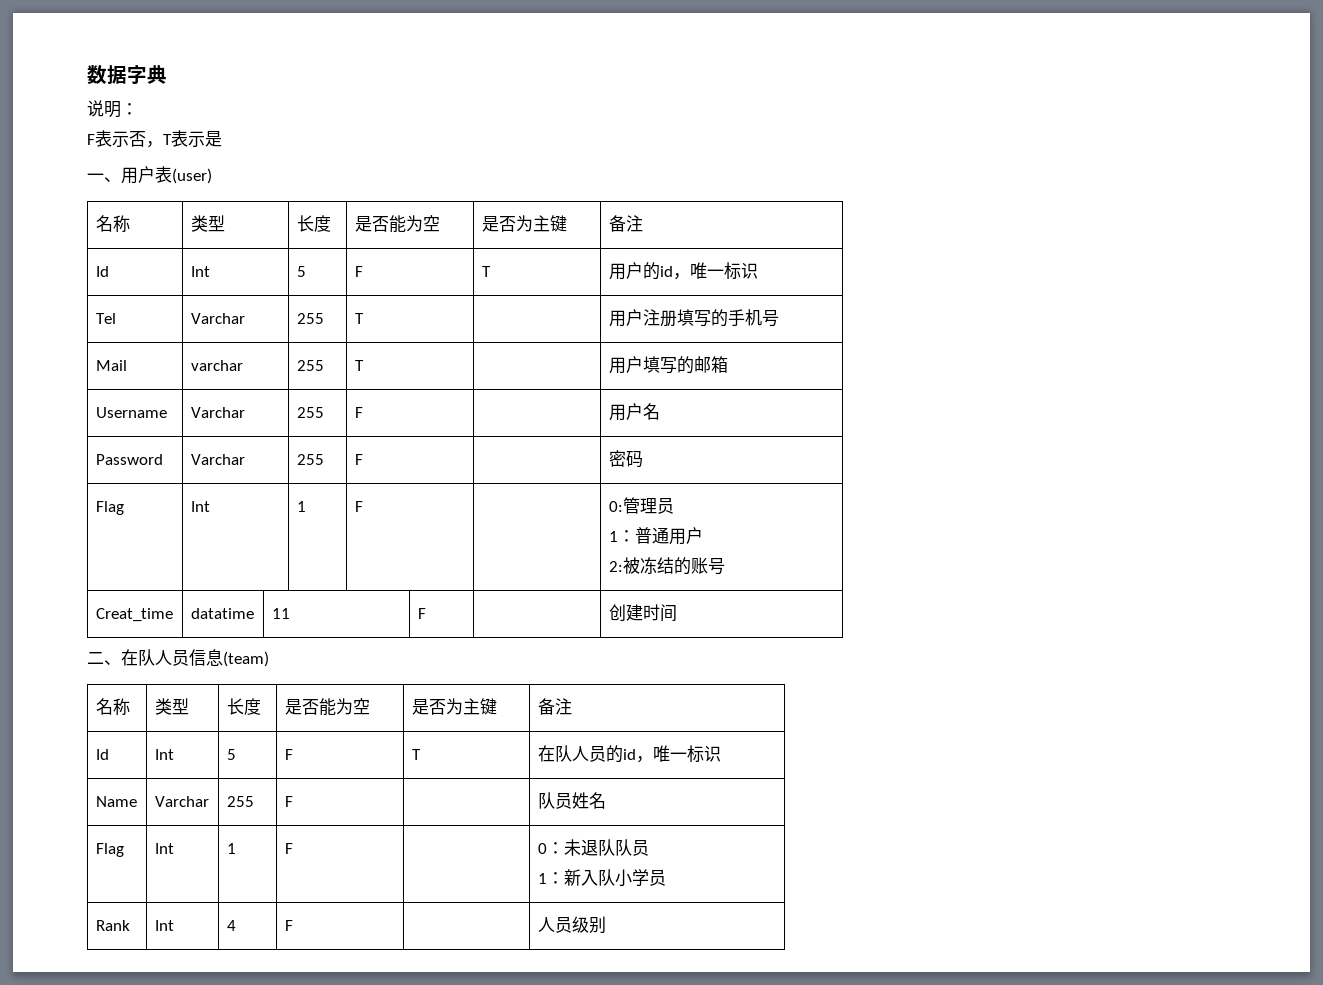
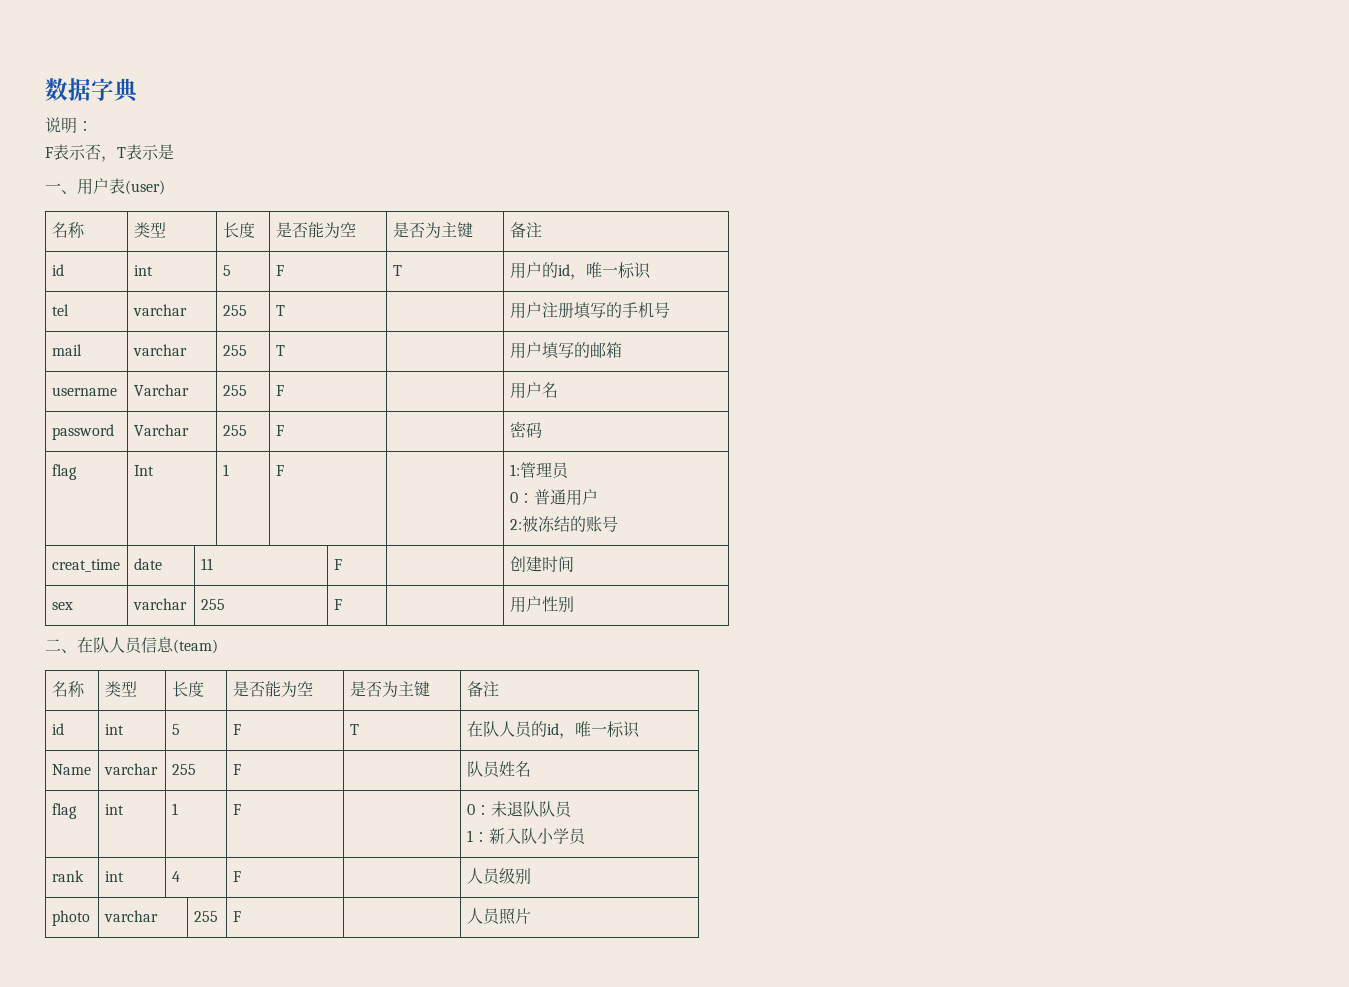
- Id | Int | 5 | F | T | 用户的id，唯一标识
+ id | int | 5 | F | T | 用户的id，唯一标识
- Tel | Varchar | 255 | T | | 用户注册填写的手机号
+ tel | varchar | 255 | T | | 用户注册填写的手机号
- Mail | varchar | 255 | T | | 用户填写的邮箱
+ mail | varchar | 255 | T | | 用户填写的邮箱
- Username | Varchar | 255 | F | | 用户名
+ username | Varchar | 255 | F | | 用户名
- Password | Varchar | 255 | F | | 密码
+ password | Varchar | 255 | F | | 密码
- Flag | Int | 1 | F | | 0:管理员
- 1：普通用户
+ flag | Int | 1 | F | | 1:管理员
+ 0：普通用户
- Creat_time | datatime | 11 | F | | 创建时间
+ creat_time | date | 11 | F | | 创建时间
+ sex | varchar | 255 | F | | 用户性别
- Id | Int | 5 | F | T | 在队人员的id，唯一标识
+ id | int | 5 | F | T | 在队人员的id，唯一标识
- Name | Varchar | 255 | F | | 队员姓名
+ Name | varchar | 255 | F | | 队员姓名
- Flag | Int | 1 | F | | 0：未退队队员
+ flag | int | 1 | F | | 0：未退队队员
- Rank | Int | 4 | F | | 人员级别
+ rank | int | 4 | F | | 人员级别
+ photo | varchar | 255 | F | | 人员照片

